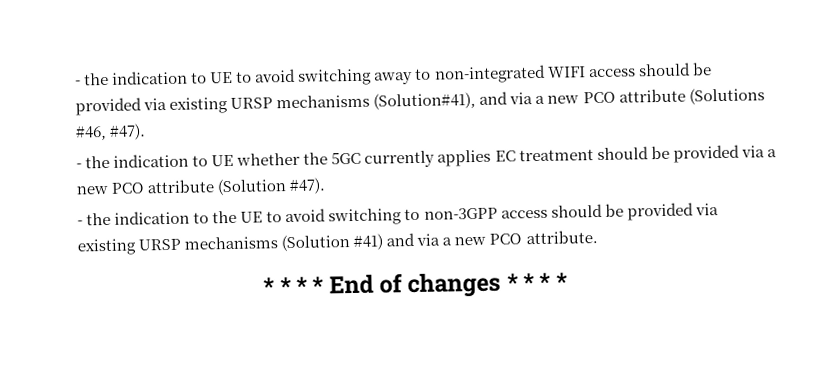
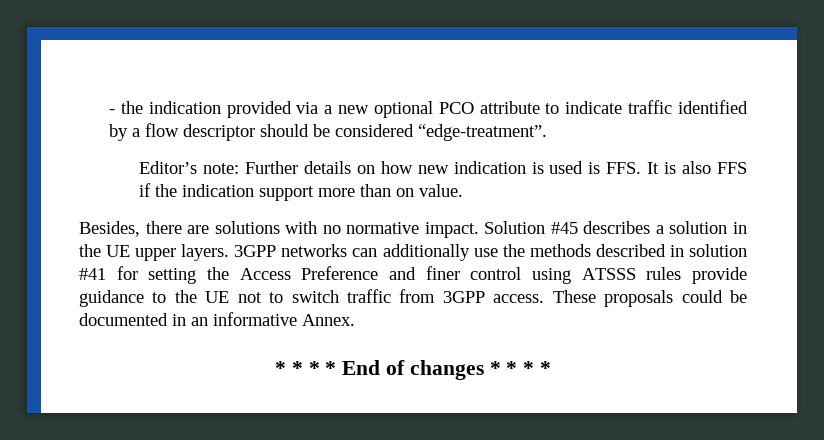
- - the indication to UE to avoid switching away to non-integrated WIFI access should be provided via existing URSP mechanisms (Solution#41), and via a new PCO attribute (Solutions #46, #47).
- - the indication to UE whether the 5GC currently applies EC treatment should be provided via a new PCO attribute (Solution #47).
- - the indication to the UE to avoid switching to non-3GPP access should be provided via existing URSP mechanisms (Solution #41) and via a new PCO attribute.
+ - the indication provided via a new optional PCO attribute to indicate traffic identified by a flow descriptor should be considered “edge-treatment”.
+ Editor’s note: Further details on how new indication is used is FFS. It is also FFS if the indication support more than on value.
+ Besides, there are solutions with no normative impact. Solution #45 describes a solution in the UE upper layers. 3GPP networks can additionally use the methods described in solution #41 for setting the Access Preference and finer control using ATSSS rules provide guidance to the UE not to switch traffic from 3GPP access. These proposals could be documented in an informative Annex.

